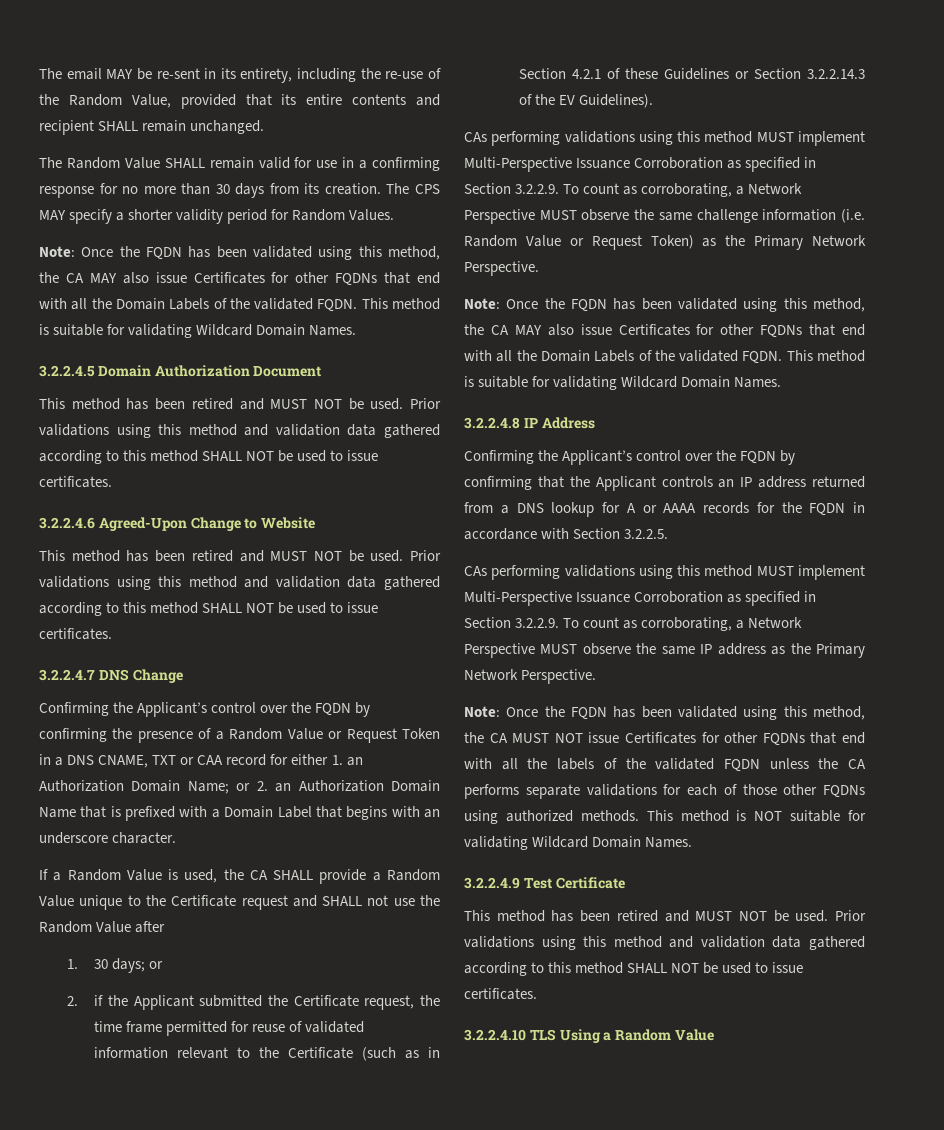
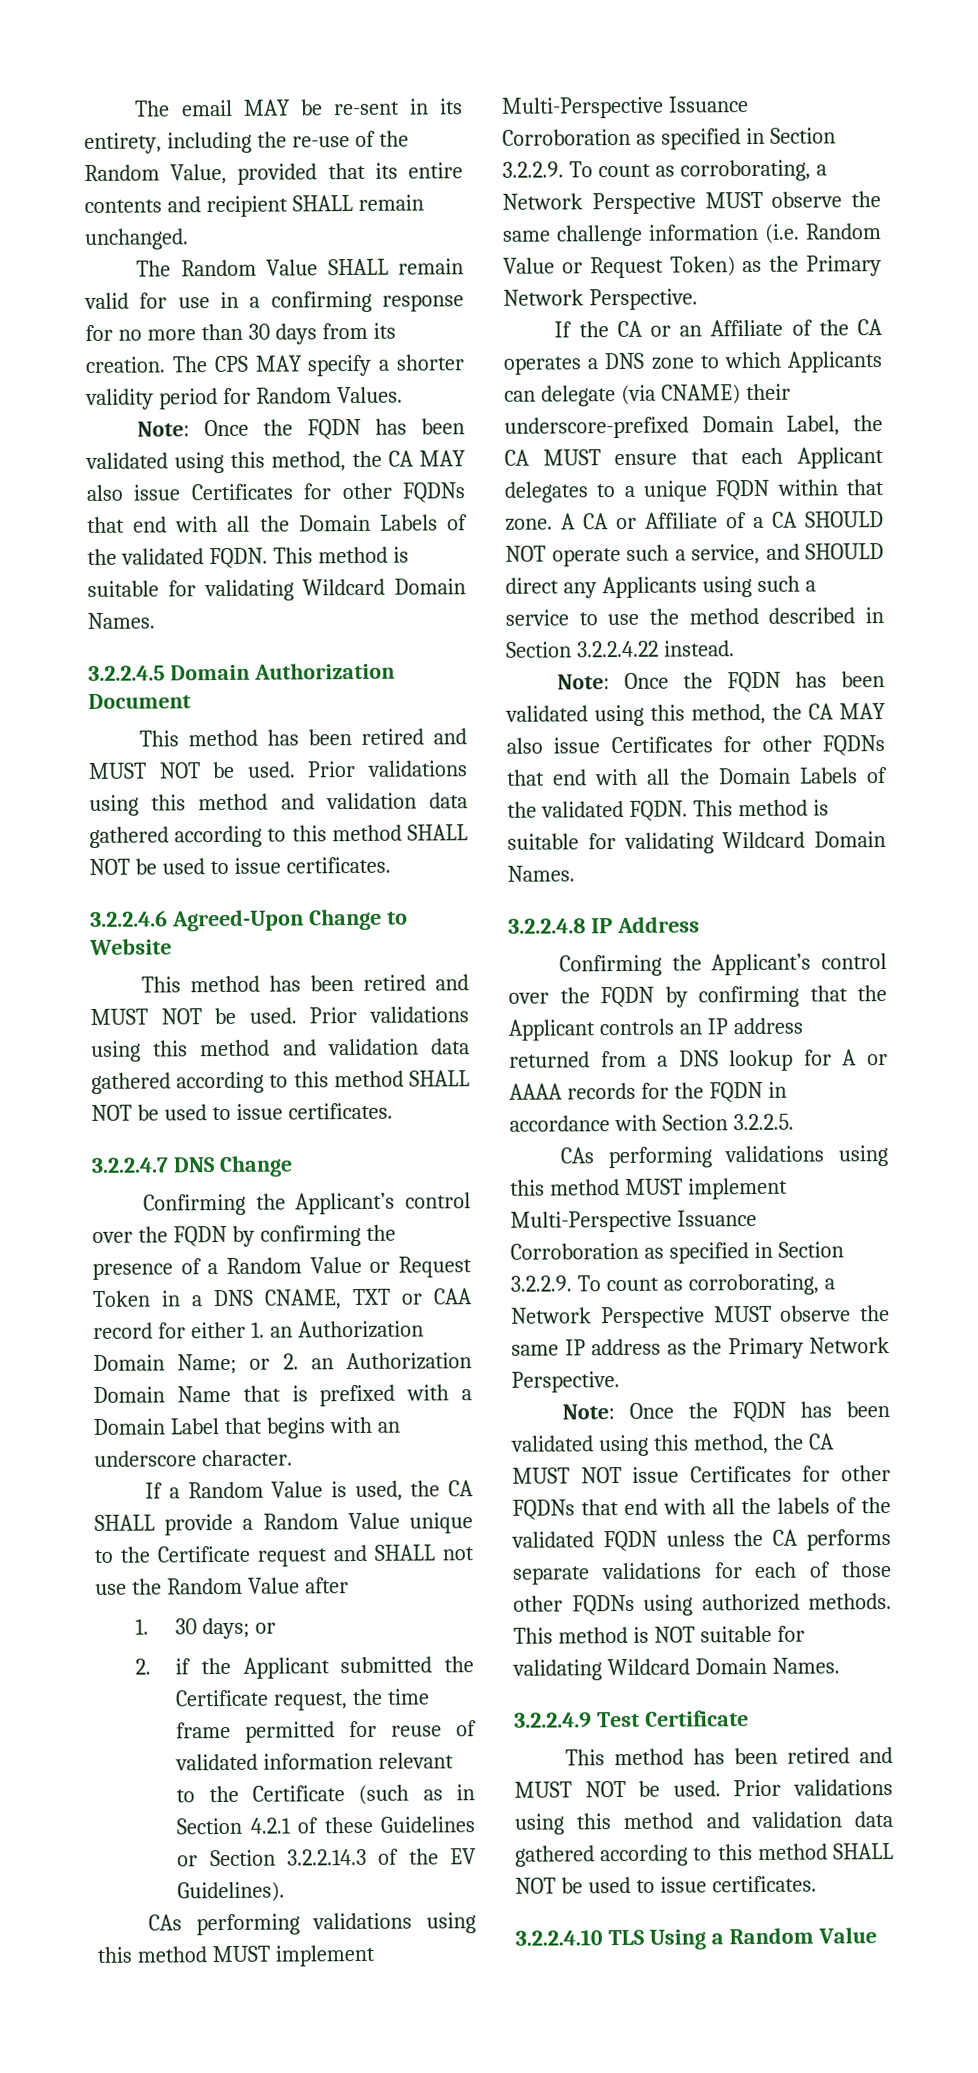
+ If the CA or an Affiliate of the CA operates a DNS zone to which Applicants can delegate (via CNAME) their underscore-prefixed Domain Label, the CA MUST ensure that each Applicant delegates to a unique FQDN within that zone. A CA or Affiliate of a CA SHOULD NOT operate such a service, and SHOULD direct any Applicants using such a service to use the method described in Section 3.2.2.4.22 instead.

